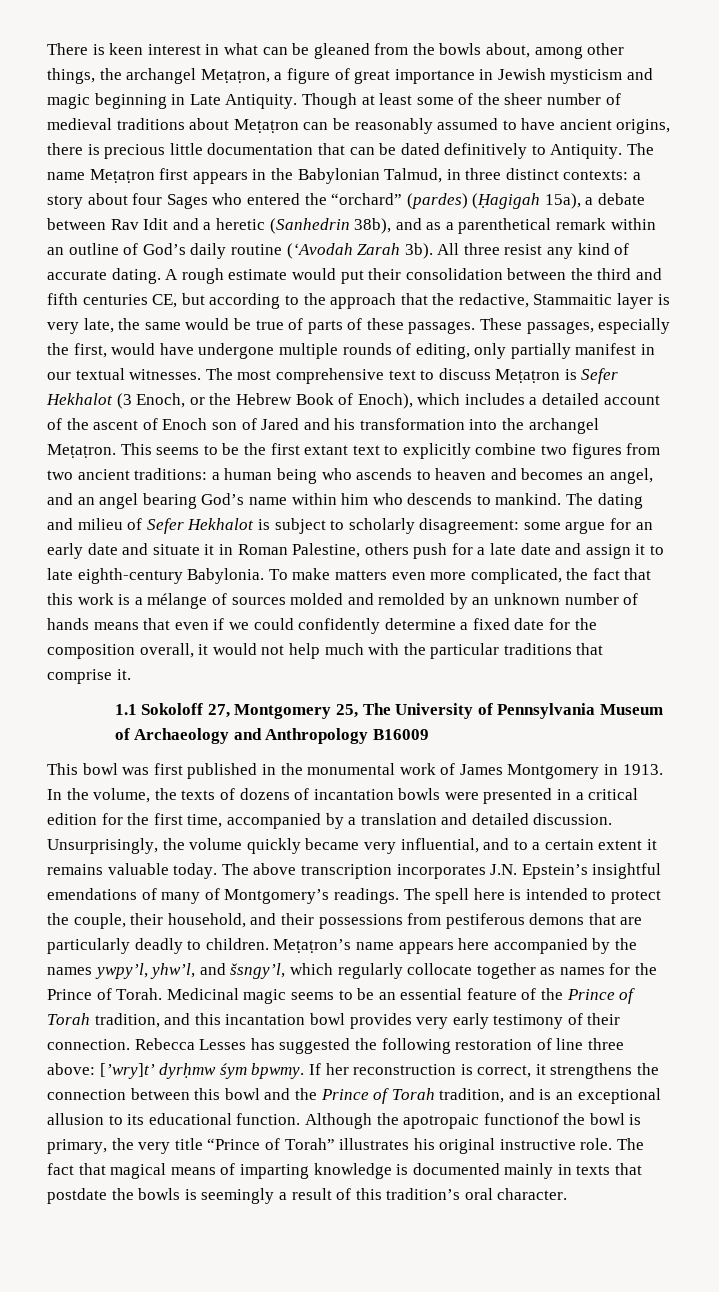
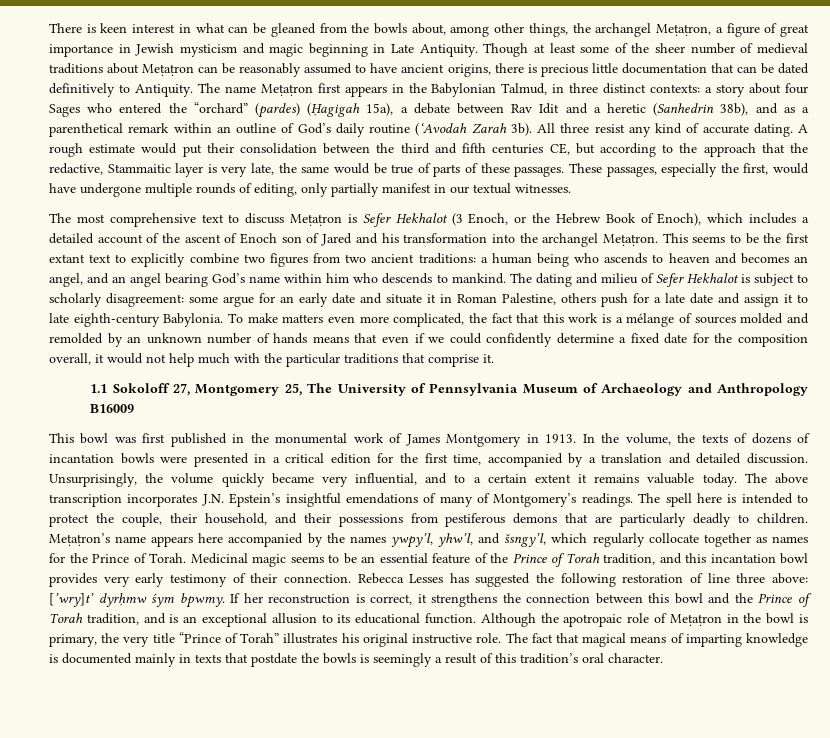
- These passages, especially the first, would have undergone multiple rounds of editing, only partially manifest in our textual witnesses. The most comprehensive text to discuss Meṭaṭron is Sefer Hekhalot (3 Enoch, or the Hebrew Book of Enoch), which includes a detailed account of the ascent of Enoch son of Jared and his transformation into the archangel Meṭaṭron.
+ These passages, especially the first, would have undergone multiple rounds of editing, only partially manifest in our textual witnesses.
+ The most comprehensive text to discuss Meṭaṭron is Sefer Hekhalot (3 Enoch, or the Hebrew Book of Enoch), which includes a detailed account of the ascent of Enoch son of Jared and his transformation into the archangel Meṭaṭron.
- Although the apotropaic functionof the bowl is primary, the very title “Prince of Torah” illustrates his original instructive role.
+ Although the apotropaic role of Meṭaṭron in the bowl is primary, the very title “Prince of Torah” illustrates his original instructive role.

